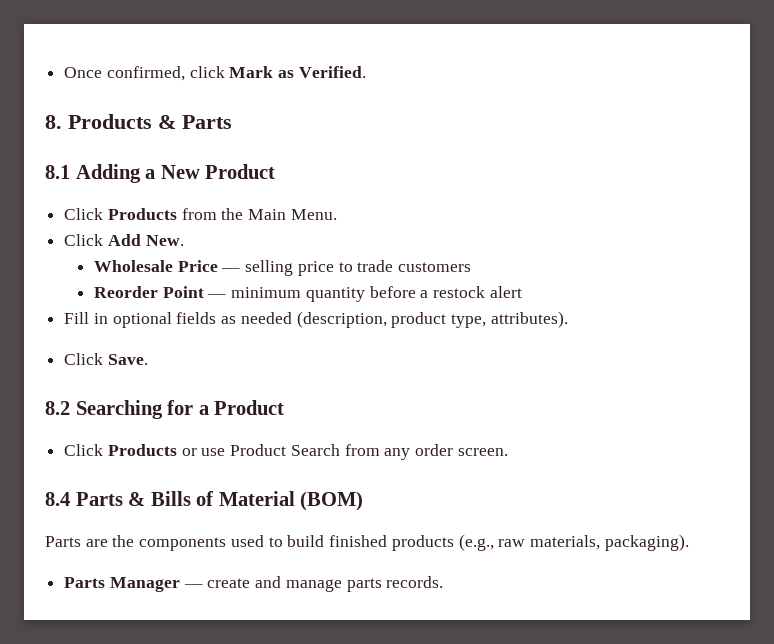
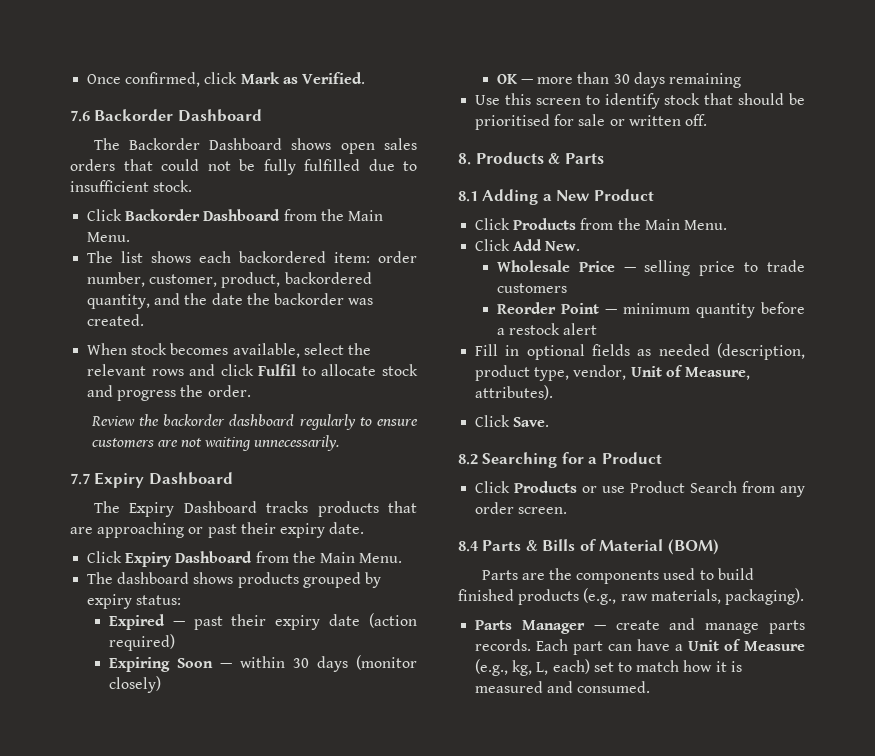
+ 7.6 Backorder Dashboard
+ The Backorder Dashboard shows open sales orders that could not be fully fulfilled due to insufficient stock.
+ Click Backorder Dashboard from the Main Menu.
+ The list shows each backordered item: order number, customer, product, backordered quantity, and the date the backorder was created.
+ When stock becomes available, select the relevant rows and click Fulfil to allocate stock and progress the order.
+ Review the backorder dashboard regularly to ensure customers are not waiting unnecessarily.
+ 7.7 Expiry Dashboard
+ The Expiry Dashboard tracks products that are approaching or past their expiry date.
+ Click Expiry Dashboard from the Main Menu.
+ The dashboard shows products grouped by expiry status:
+ Expired — past their expiry date (action required)
+ Expiring Soon — within 30 days (monitor closely)
+ OK — more than 30 days remaining
+ Use this screen to identify stock that should be prioritised for sale or written off.
- Fill in optional fields as needed (description, product type, attributes).
+ Fill in optional fields as needed (description, product type, vendor, Unit of Measure, attributes).
+ Each part can have a Unit of Measure (e.g., kg, L, each) set to match how it is measured and consumed.

